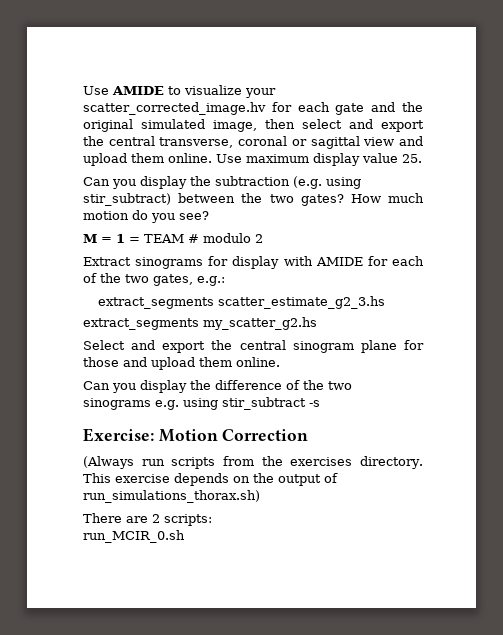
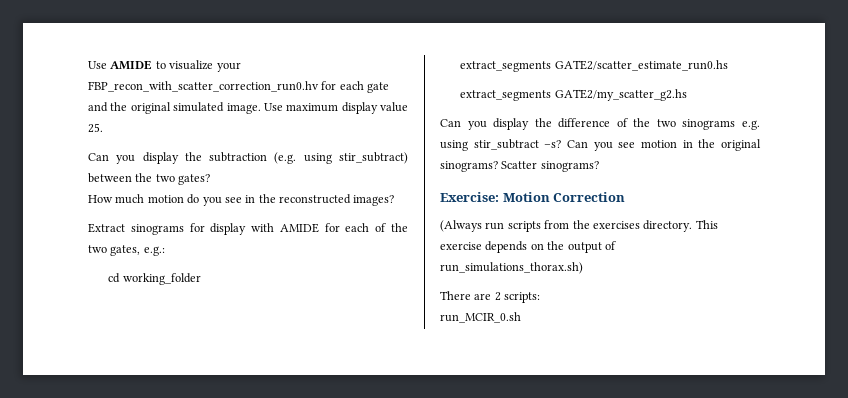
- Use AMIDE to visualize your scatter_corrected_image.hv for each gate and the original simulated image, then select and export the central transverse, coronal or sagittal view and upload them online.
+ Use AMIDE to visualize your FBP_recon_with_scatter_correction_run0.hv for each gate and the original simulated image.
- Can you display the subtraction (e.g. using stir_subtract) between the two gates? How much motion do you see?
- M = 1 = TEAM # modulo 2
+ Can you display the subtraction (e.g. using stir_subtract) between the two gates?
+ How much motion do you see in the reconstructed images?
- extract_segments scatter_estimate_g2_3.hs
- extract_segments my_scatter_g2.hs
- Select and export the central sinogram plane for those and upload them online.
+ cd working_folder
+ extract_segments GATE2/scatter_estimate_run0.hs
+ extract_segments GATE2/my_scatter_g2.hs
- Can you display the difference of the two sinograms e.g. using stir_subtract -s
+ Can you display the difference of the two sinograms e.g. using stir_subtract –s? Can you see motion in the original sinograms? Scatter sinograms?

